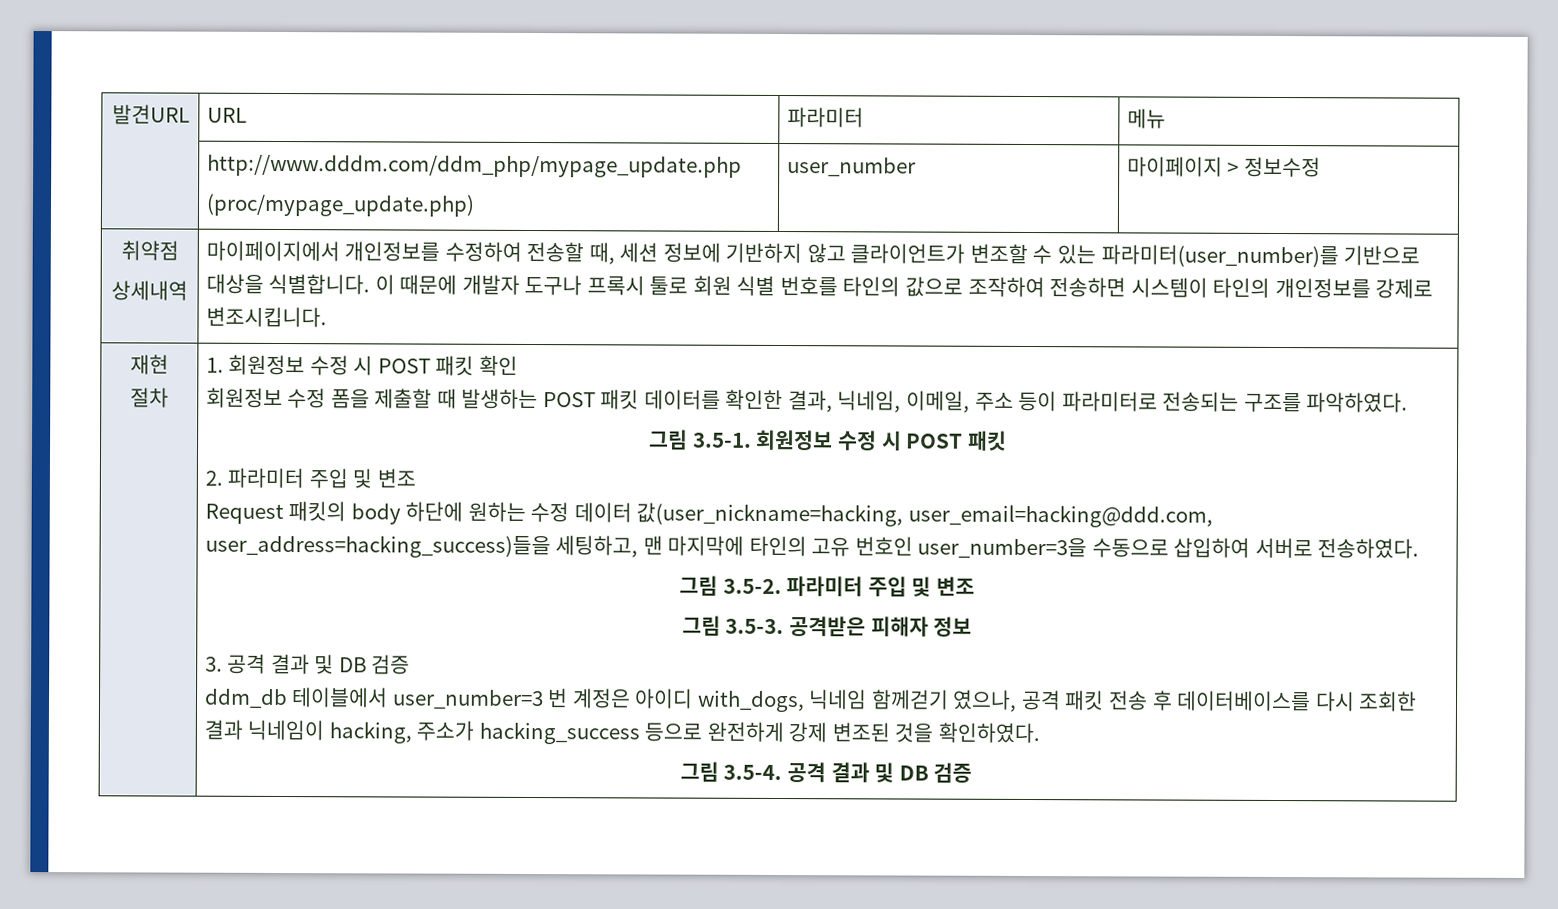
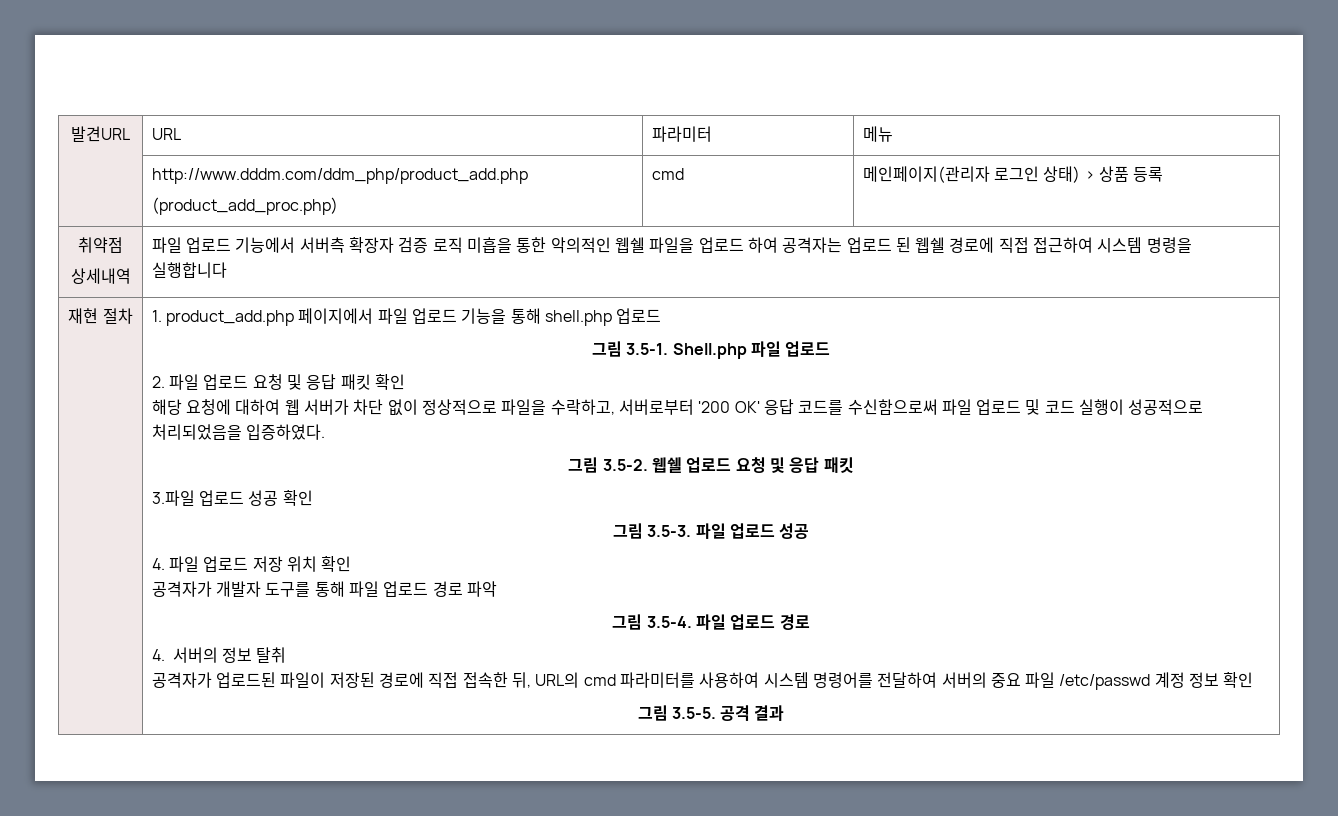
- | http://www.dddm.com/ddm_php/mypage_update.php
- (proc/mypage_update.php) | user_number | 마이페이지 > 정보수정
+ | http://www.dddm.com/ddm_php/product_add.php
+ (product_add_proc.php) | cmd | 메인페이지(관리자 로그인 상태) > 상품 등록
  취약점
- 상세내역 | 마이페이지에서 개인정보를 수정하여 전송할 때, 세션 정보에 기반하지 않고 클라이언트가 변조할 수 있는 파라미터(user_number)를 기반으로 대상을 식별합니다. 이 때문에 개발자 도구나 프록시 툴로 회원 식별 번호를 타인의 값으로 조작하여 전송하면 시스템이 타인의 개인정보를 강제로 변조시킵니다.
- 재현 절차 | 1. 회원정보 수정 시 POST 패킷 확인
- 회원정보 수정 폼을 제출할 때 발생하는 POST 패킷 데이터를 확인한 결과, 닉네임, 이메일, 주소 등이 파라미터로 전송되는 구조를 파악하였다.
- 그림 3.5-1. 회원정보 수정 시 POST 패킷
- 2. 파라미터 주입 및 변조
- Request 패킷의 body 하단에 원하는 수정 데이터 값(user_nickname=hacking, user_email=hacking@ddd.com, user_address=hacking_success)들을 세팅하고, 맨 마지막에 타인의 고유 번호인 user_number=3을 수동으로 삽입하여 서버로 전송하였다.
- 그림 3.5-2. 파라미터 주입 및 변조
- 그림 3.5-3. 공격받은 피해자 정보
- 3. 공격 결과 및 DB 검증
- ddm_db 테이블에서 user_number=3 번 계정은 아이디 with_dogs, 닉네임 함께걷기 였으나, 공격 패킷 전송 후 데이터베이스를 다시 조회한 결과 닉네임이 hacking, 주소가 hacking_success 등으로 완전하게 강제 변조된 것을 확인하였다.
- 그림 3.5-4. 공격 결과 및 DB 검증
+ 상세내역 | 파일 업로드 기능에서 서버측 확장자 검증 로직 미흡을 통한 악의적인 웹쉘 파일을 업로드 하여 공격자는 업로드 된 웹쉘 경로에 직접 접근하여 시스템 명령을 실행합니다
+ 재현 절차 | 1. product_add.php 페이지에서 파일 업로드 기능을 통해 shell.php 업로드
+ 그림 3.5-1. Shell.php 파일 업로드
+ 2. 파일 업로드 요청 및 응답 패킷 확인
+ 해당 요청에 대하여 웹 서버가 차단 없이 정상적으로 파일을 수락하고, 서버로부터 '200 OK' 응답 코드를 수신함으로써 파일 업로드 및 코드 실행이 성공적으로 처리되었음을 입증하였다.
+ 그림 3.5-2. 웹쉘 업로드 요청 및 응답 패킷
+ 3.파일 업로드 성공 확인
+ 그림 3.5-3. 파일 업로드 성공
+ 4. 파일 업로드 저장 위치 확인
+ 공격자가 개발자 도구를 통해 파일 업로드 경로 파악
+ 그림 3.5-4. 파일 업로드 경로
+ 4. 서버의 정보 탈취
+ 공격자가 업로드된 파일이 저장된 경로에 직접 접속한 뒤, URL의 cmd 파라미터를 사용하여 시스템 명령어를 전달하여 서버의 중요 파일 /etc/passwd 계정 정보 확인
+ 그림 3.5-5. 공격 결과

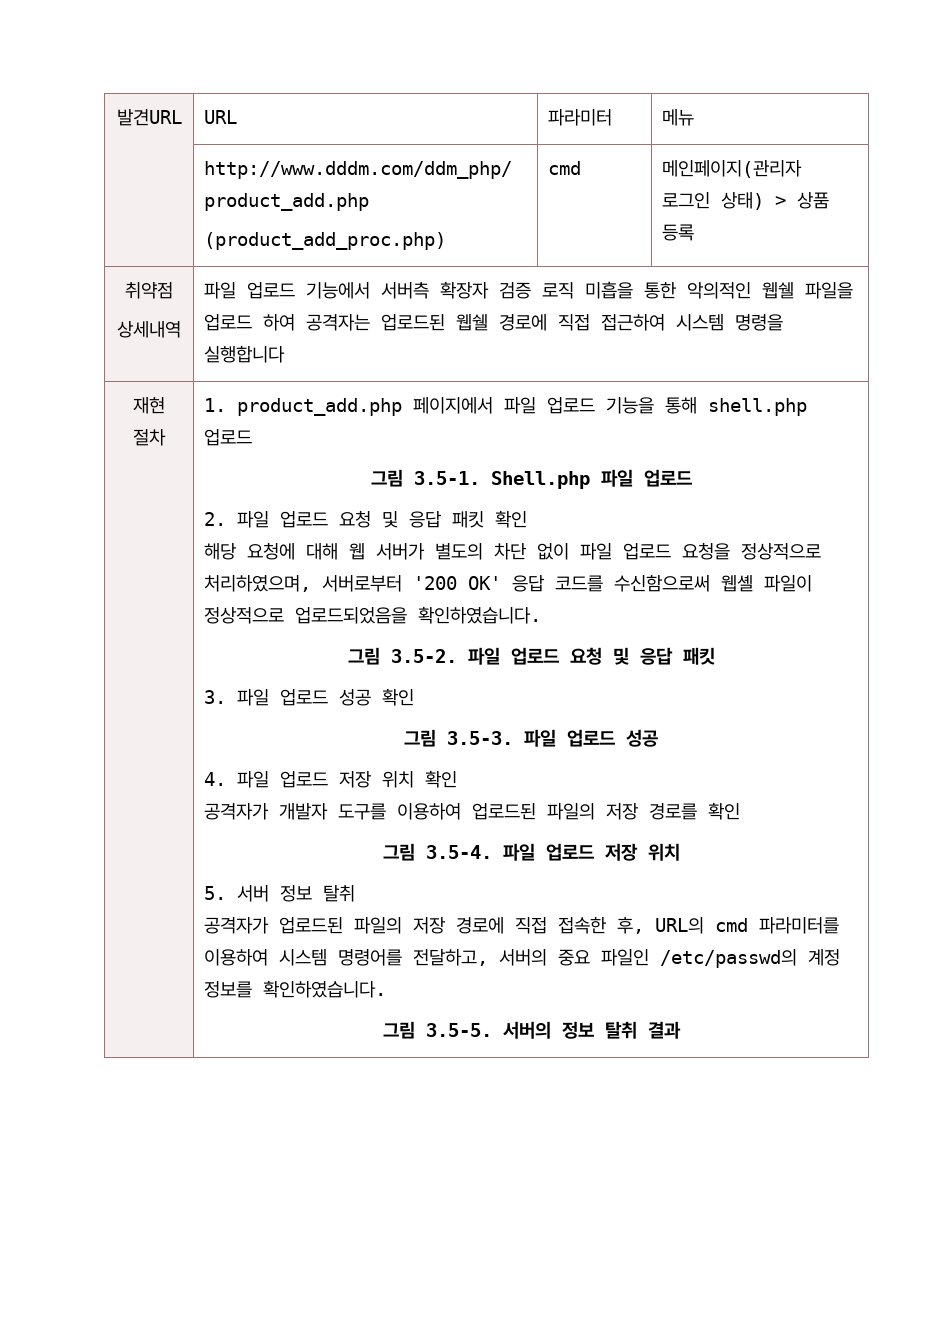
  취약점
- 상세내역 | 파일 업로드 기능에서 서버측 확장자 검증 로직 미흡을 통한 악의적인 웹쉘 파일을 업로드 하여 공격자는 업로드 된 웹쉘 경로에 직접 접근하여 시스템 명령을 실행합니다
+ 상세내역 | 파일 업로드 기능에서 서버측 확장자 검증 로직 미흡을 통한 악의적인 웹쉘 파일을 업로드 하여 공격자는 업로드된 웹쉘 경로에 직접 접근하여 시스템 명령을 실행합니다
- 해당 요청에 대하여 웹 서버가 차단 없이 정상적으로 파일을 수락하고, 서버로부터 '200 OK' 응답 코드를 수신함으로써 파일 업로드 및 코드 실행이 성공적으로 처리되었음을 입증하였다.
+ 해당 요청에 대해 웹 서버가 별도의 차단 없이 파일 업로드 요청을 정상적으로 처리하였으며, 서버로부터 '200 OK' 응답 코드를 수신함으로써 웹셸 파일이 정상적으로 업로드되었음을 확인하였습니다.
- 그림 3.5-2. 웹쉘 업로드 요청 및 응답 패킷
+ 그림 3.5-2. 파일 업로드 요청 및 응답 패킷
- 3.파일 업로드 성공 확인
+ 3. 파일 업로드 성공 확인
- 공격자가 개발자 도구를 통해 파일 업로드 경로 파악
+ 공격자가 개발자 도구를 이용하여 업로드된 파일의 저장 경로를 확인
- 그림 3.5-4. 파일 업로드 경로
- 4. 서버의 정보 탈취
+ 그림 3.5-4. 파일 업로드 저장 위치
+ 5. 서버 정보 탈취
- 공격자가 업로드된 파일이 저장된 경로에 직접 접속한 뒤, URL의 cmd 파라미터를 사용하여 시스템 명령어를 전달하여 서버의 중요 파일 /etc/passwd 계정 정보 확인
+ 공격자가 업로드된 파일의 저장 경로에 직접 접속한 후, URL의 cmd 파라미터를 이용하여 시스템 명령어를 전달하고, 서버의 중요 파일인 /etc/passwd의 계정 정보를 확인하였습니다.
- 그림 3.5-5. 공격 결과
+ 그림 3.5-5. 서버의 정보 탈취 결과

